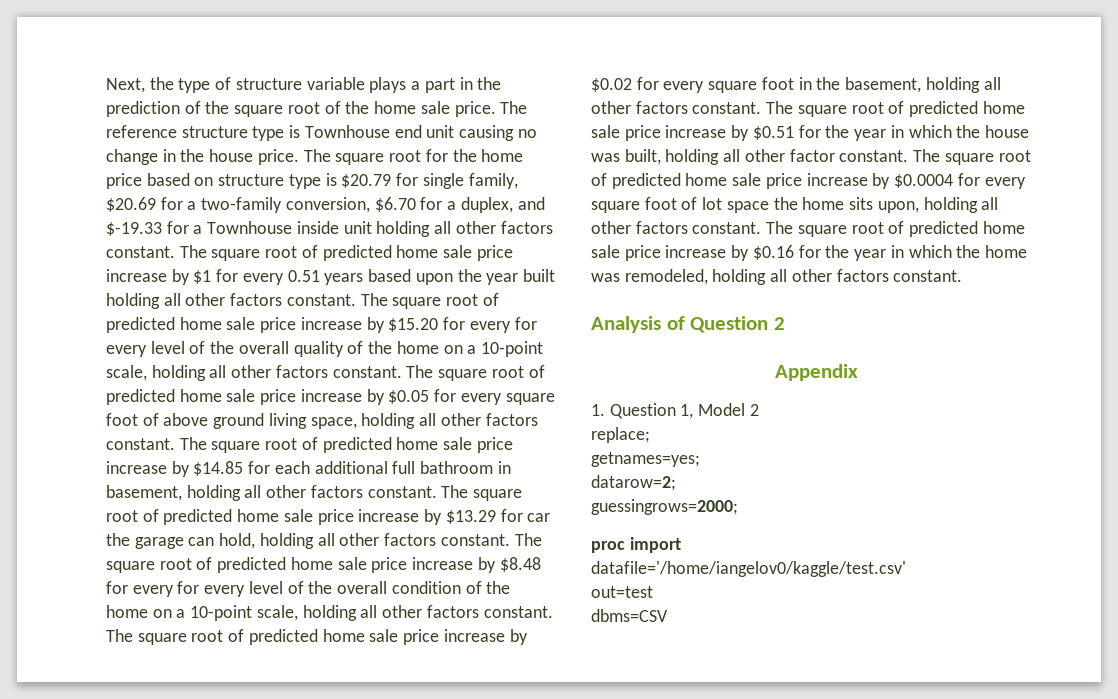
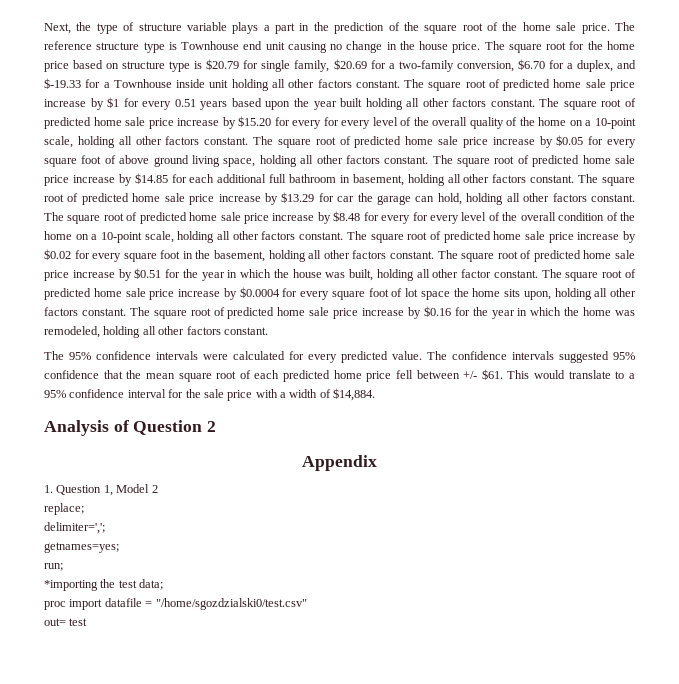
+ The 95% confidence intervals were calculated for every predicted value. The confidence intervals suggested 95% confidence that the mean square root of each predicted home price fell between +/- $61. This would translate to a 95% confidence interval for the sale price with a width of $14,884.
+ delimiter=',';
- datarow=2;
- guessingrows=2000;
- proc import
- datafile='/home/iangelov0/kaggle/test.csv'
- out=test
- dbms=CSV
+ run;
+ *importing the test data;
+ proc import datafile = "/home/sgozdzialski0/test.csv"
+ out= test

